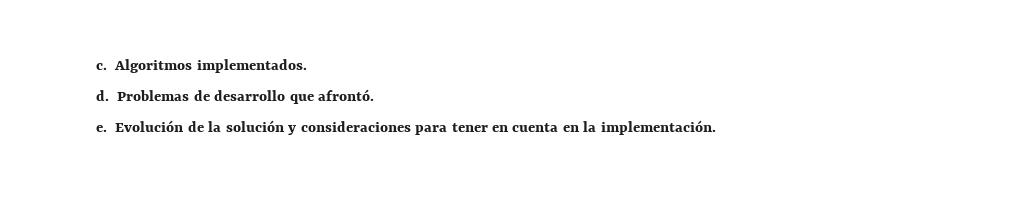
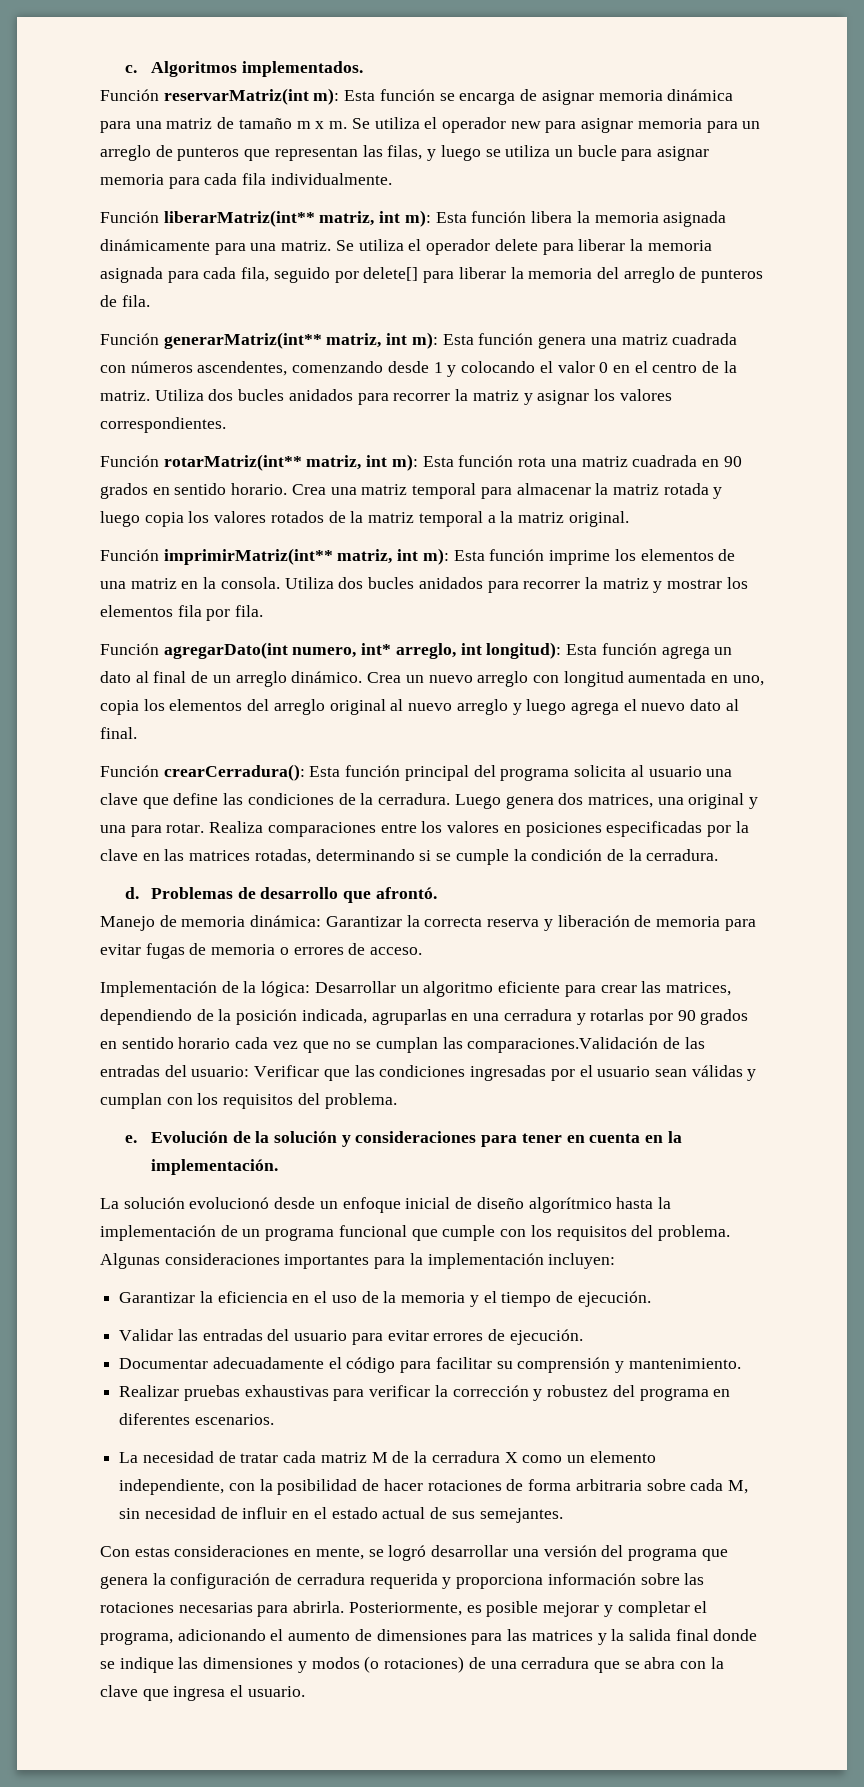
+ Función reservarMatriz(int m): Esta función se encarga de asignar memoria dinámica para una matriz de tamaño m x m. Se utiliza el operador new para asignar memoria para un arreglo de punteros que representan las filas, y luego se utiliza un bucle para asignar memoria para cada fila individualmente.
+ Función liberarMatriz(int** matriz, int m): Esta función libera la memoria asignada dinámicamente para una matriz. Se utiliza el operador delete para liberar la memoria asignada para cada fila, seguido por delete[] para liberar la memoria del arreglo de punteros de fila.
+ Función generarMatriz(int** matriz, int m): Esta función genera una matriz cuadrada con números ascendentes, comenzando desde 1 y colocando el valor 0 en el centro de la matriz. Utiliza dos bucles anidados para recorrer la matriz y asignar los valores correspondientes.
+ Función rotarMatriz(int** matriz, int m): Esta función rota una matriz cuadrada en 90 grados en sentido horario. Crea una matriz temporal para almacenar la matriz rotada y luego copia los valores rotados de la matriz temporal a la matriz original.
+ Función imprimirMatriz(int** matriz, int m): Esta función imprime los elementos de una matriz en la consola. Utiliza dos bucles anidados para recorrer la matriz y mostrar los elementos fila por fila.
+ Función agregarDato(int numero, int* arreglo, int longitud): Esta función agrega un dato al final de un arreglo dinámico. Crea un nuevo arreglo con longitud aumentada en uno, copia los elementos del arreglo original al nuevo arreglo y luego agrega el nuevo dato al final.
+ Función crearCerradura(): Esta función principal del programa solicita al usuario una clave que define las condiciones de la cerradura. Luego genera dos matrices, una original y una para rotar. Realiza comparaciones entre los valores en posiciones especificadas por la clave en las matrices rotadas, determinando si se cumple la condición de la cerradura.
+ Manejo de memoria dinámica: Garantizar la correcta reserva y liberación de memoria para evitar fugas de memoria o errores de acceso.
+ Implementación de la lógica: Desarrollar un algoritmo eficiente para crear las matrices, dependiendo de la posición indicada, agruparlas en una cerradura y rotarlas por 90 grados en sentido horario cada vez que no se cumplan las comparaciones.Validación de las entradas del usuario: Verificar que las condiciones ingresadas por el usuario sean válidas y cumplan con los requisitos del problema.
+ La solución evolucionó desde un enfoque inicial de diseño algorítmico hasta la implementación de un programa funcional que cumple con los requisitos del problema. Algunas consideraciones importantes para la implementación incluyen:
+ Garantizar la eficiencia en el uso de la memoria y el tiempo de ejecución.
+ Validar las entradas del usuario para evitar errores de ejecución.
+ Documentar adecuadamente el código para facilitar su comprensión y mantenimiento.
+ Realizar pruebas exhaustivas para verificar la corrección y robustez del programa en diferentes escenarios.
+ La necesidad de tratar cada matriz M de la cerradura X como un elemento independiente, con la posibilidad de hacer rotaciones de forma arbitraria sobre cada M, sin necesidad de influir en el estado actual de sus semejantes.
+ Con estas consideraciones en mente, se logró desarrollar una versión del programa que genera la configuración de cerradura requerida y proporciona información sobre las rotaciones necesarias para abrirla. Posteriormente, es posible mejorar y completar el programa, adicionando el aumento de dimensiones para las matrices y la salida final donde se indique las dimensiones y modos (o rotaciones) de una cerradura que se abra con la clave que ingresa el usuario.

